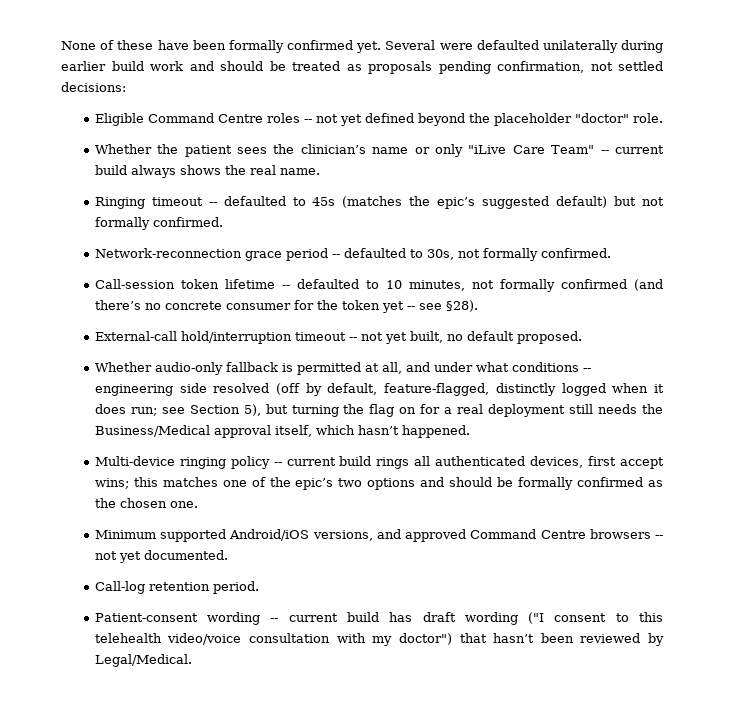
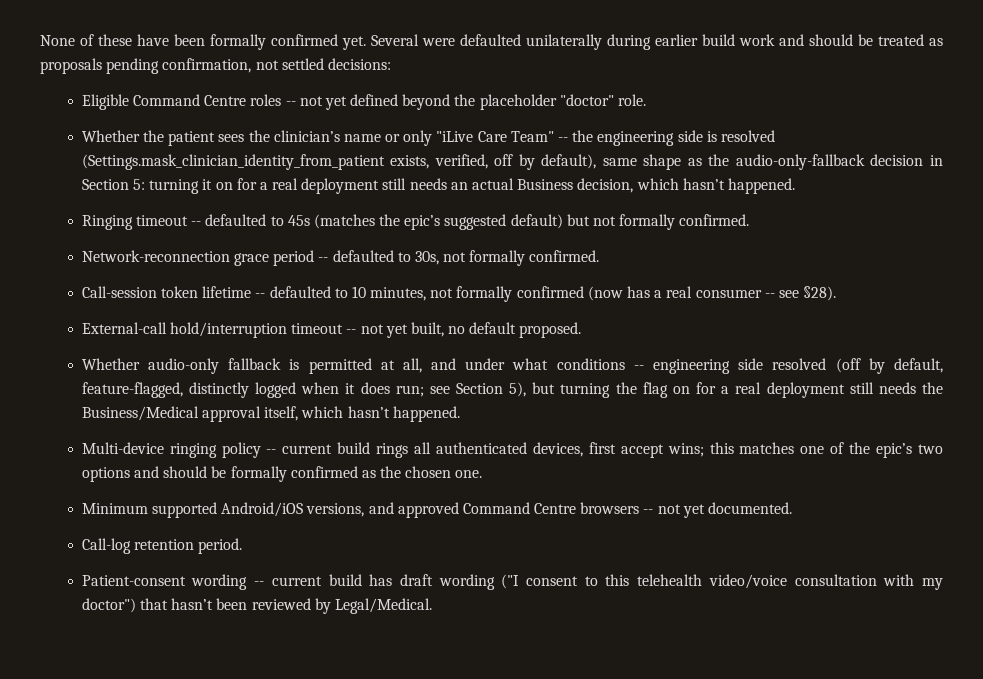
- Whether the patient sees the clinician’s name or only "iLive Care Team" -- current build always shows the real name.
+ Whether the patient sees the clinician’s name or only "iLive Care Team" -- the engineering side is resolved (Settings.mask_clinician_identity_from_patient exists, verified, off by default), same shape as the audio-only-fallback decision in Section 5: turning it on for a real deployment still needs an actual Business decision, which hasn’t happened.
- Call-session token lifetime -- defaulted to 10 minutes, not formally confirmed (and there’s no concrete consumer for the token yet -- see §28).
+ Call-session token lifetime -- defaulted to 10 minutes, not formally confirmed (now has a real consumer -- see §28).

